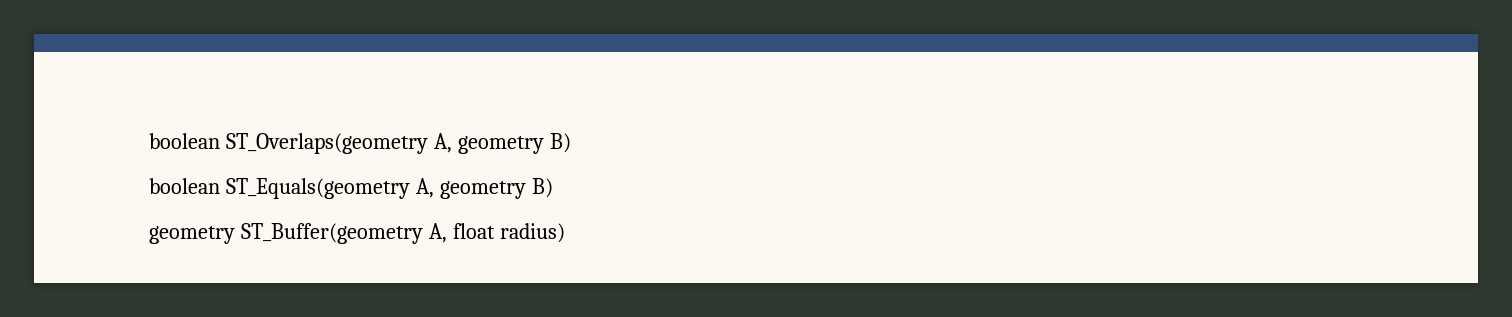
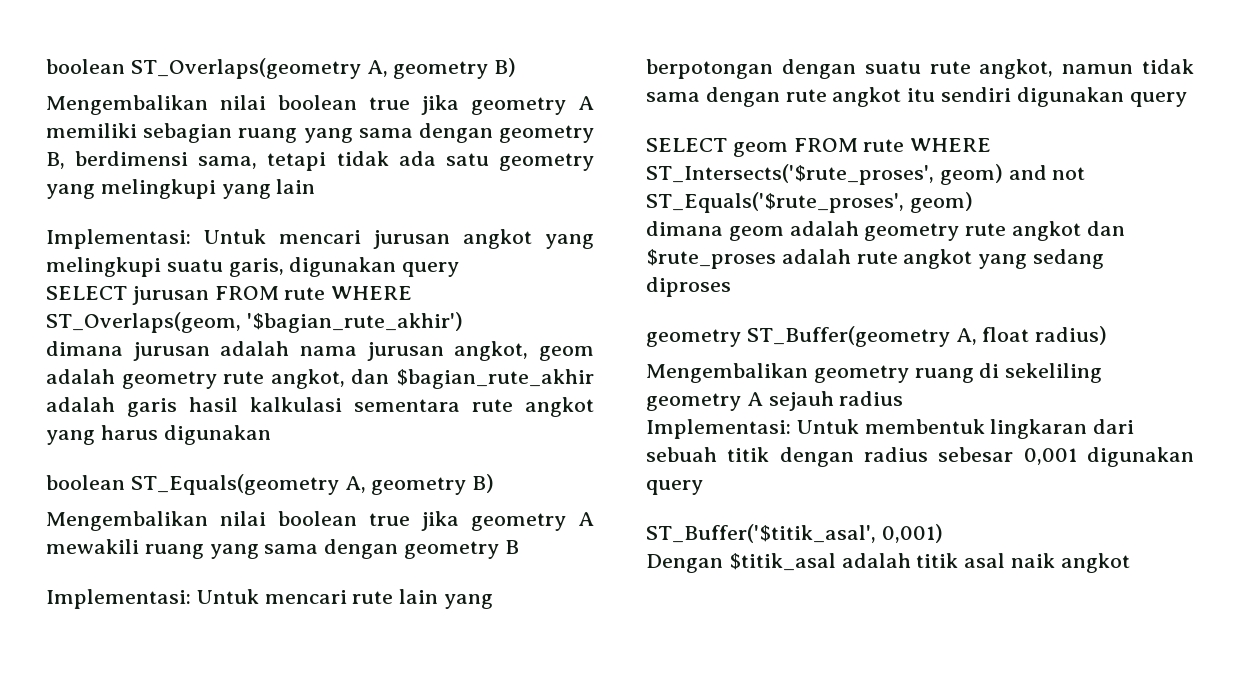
+ Mengembalikan nilai boolean true jika geometry A memiliki sebagian ruang yang sama dengan geometry B, berdimensi sama, tetapi tidak ada satu geometry yang melingkupi yang lain
+ Implementasi: Untuk mencari jurusan angkot yang melingkupi suatu garis, digunakan query
+ SELECT jurusan FROM rute WHERE ST_Overlaps(geom, '$bagian_rute_akhir')
+ dimana jurusan adalah nama jurusan angkot, geom adalah geometry rute angkot, dan $bagian_rute_akhir adalah garis hasil kalkulasi sementara rute angkot yang harus digunakan
+ Mengembalikan nilai boolean true jika geometry A mewakili ruang yang sama dengan geometry B
+ Implementasi: Untuk mencari rute lain yang berpotongan dengan suatu rute angkot, namun tidak sama dengan rute angkot itu sendiri digunakan query
+ SELECT geom FROM rute WHERE ST_Intersects('$rute_proses', geom) and not ST_Equals('$rute_proses', geom)
+ dimana geom adalah geometry rute angkot dan $rute_proses adalah rute angkot yang sedang diproses
+ Mengembalikan geometry ruang di sekeliling geometry A sejauh radius
+ Implementasi: Untuk membentuk lingkaran dari sebuah titik dengan radius sebesar 0,001 digunakan query
+ ST_Buffer('$titik_asal', 0,001)
+ Dengan $titik_asal adalah titik asal naik angkot

